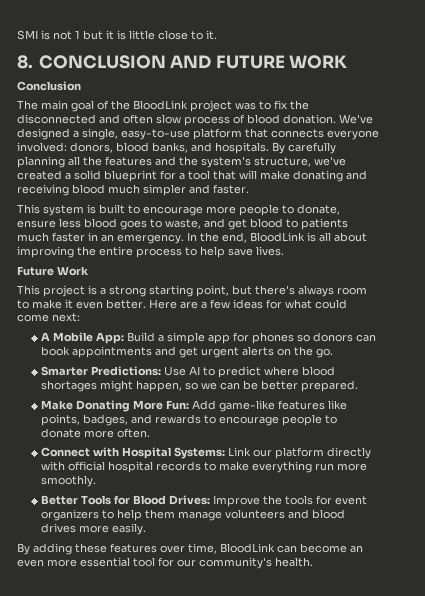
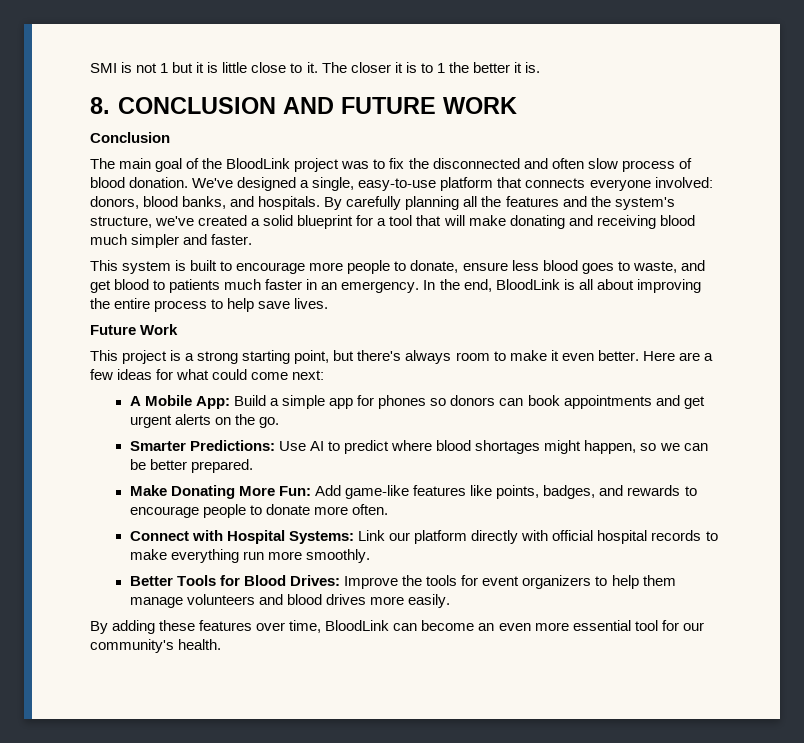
+ The closer it is to 1 the better it is.

